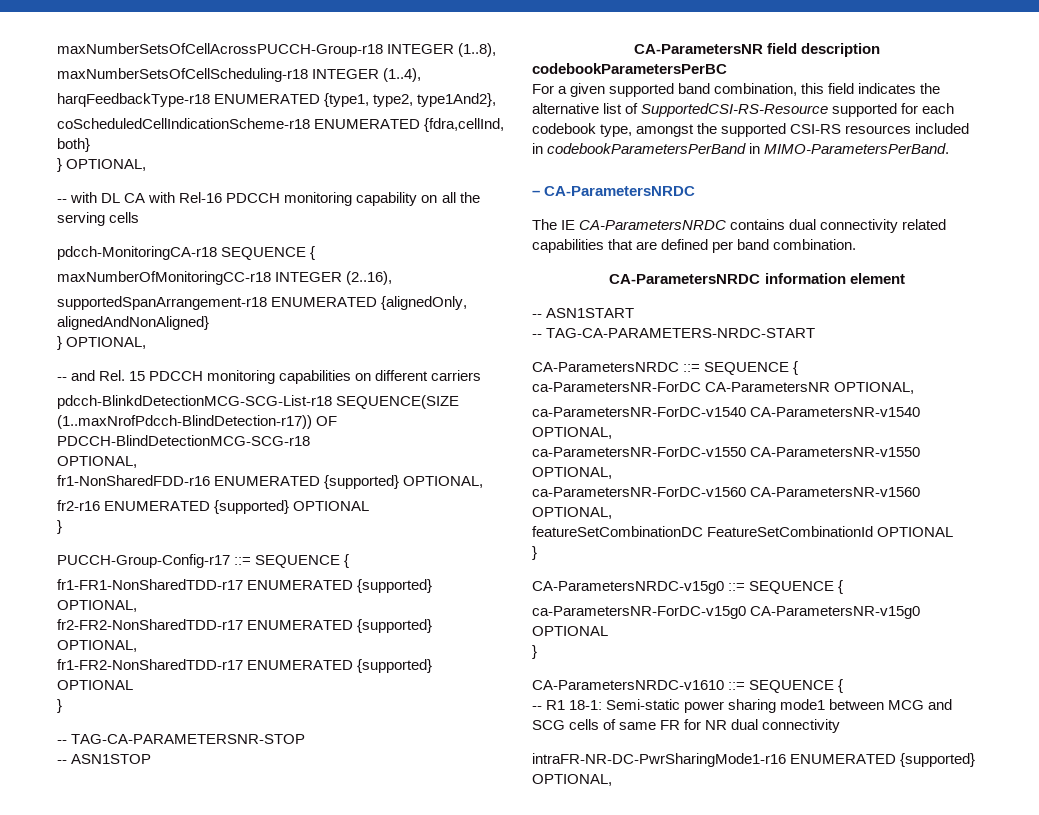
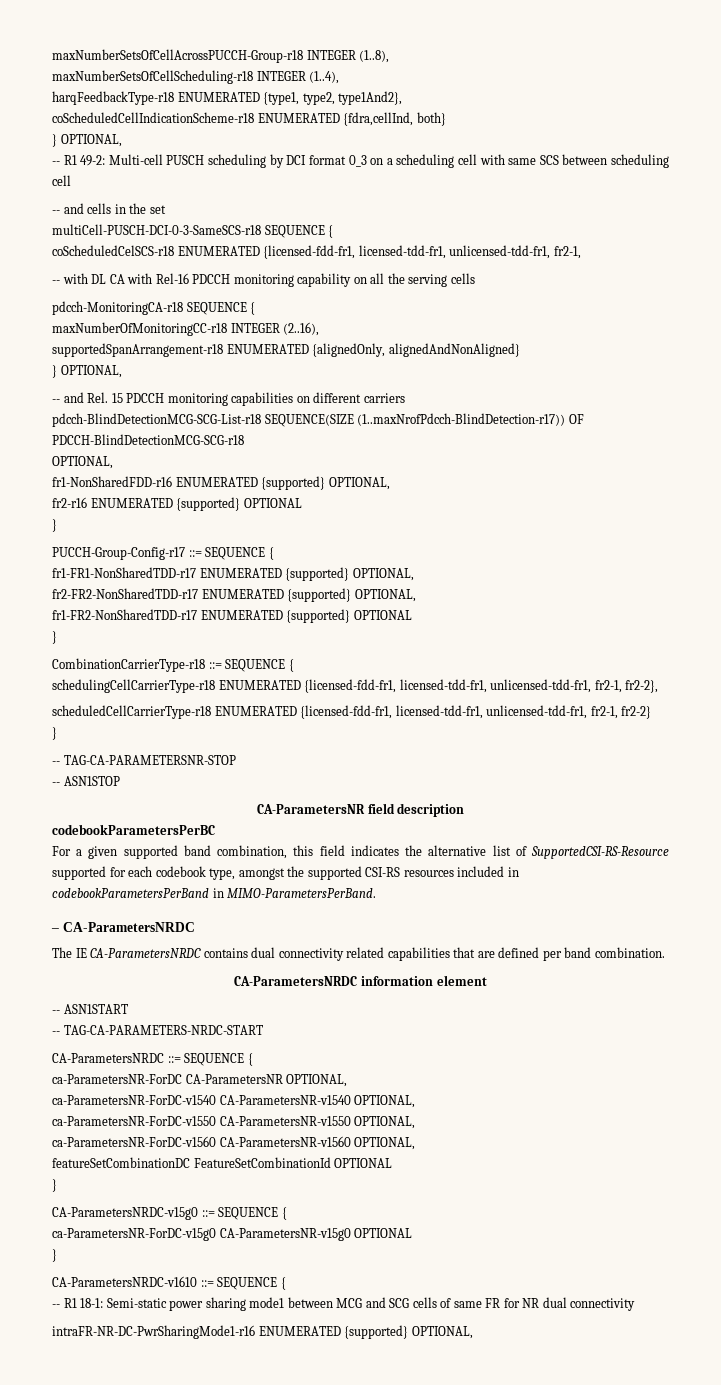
+ -- R1 49-2: Multi-cell PUSCH scheduling by DCI format 0_3 on a scheduling cell with same SCS between scheduling cell
+ -- and cells in the set
+ multiCell-PUSCH-DCI-0-3-SameSCS-r18 SEQUENCE {
+ coScheduledCelSCS-r18 ENUMERATED {licensed-fdd-fr1, licensed-tdd-fr1, unlicensed-tdd-fr1, fr2-1,
- pdcch-BlinkdDetectionMCG-SCG-List-r18 SEQUENCE(SIZE (1..maxNrofPdcch-BlindDetection-r17)) OF PDCCH-BlindDetectionMCG-SCG-r18
+ pdcch-BlindDetectionMCG-SCG-List-r18 SEQUENCE(SIZE (1..maxNrofPdcch-BlindDetection-r17)) OF PDCCH-BlindDetectionMCG-SCG-r18
+ CombinationCarrierType-r18 ::= SEQUENCE {
+ schedulingCellCarrierType-r18 ENUMERATED {licensed-fdd-fr1, licensed-tdd-fr1, unlicensed-tdd-fr1, fr2-1, fr2-2},
+ scheduledCellCarrierType-r18 ENUMERATED {licensed-fdd-fr1, licensed-tdd-fr1, unlicensed-tdd-fr1, fr2-1, fr2-2}
+ }

